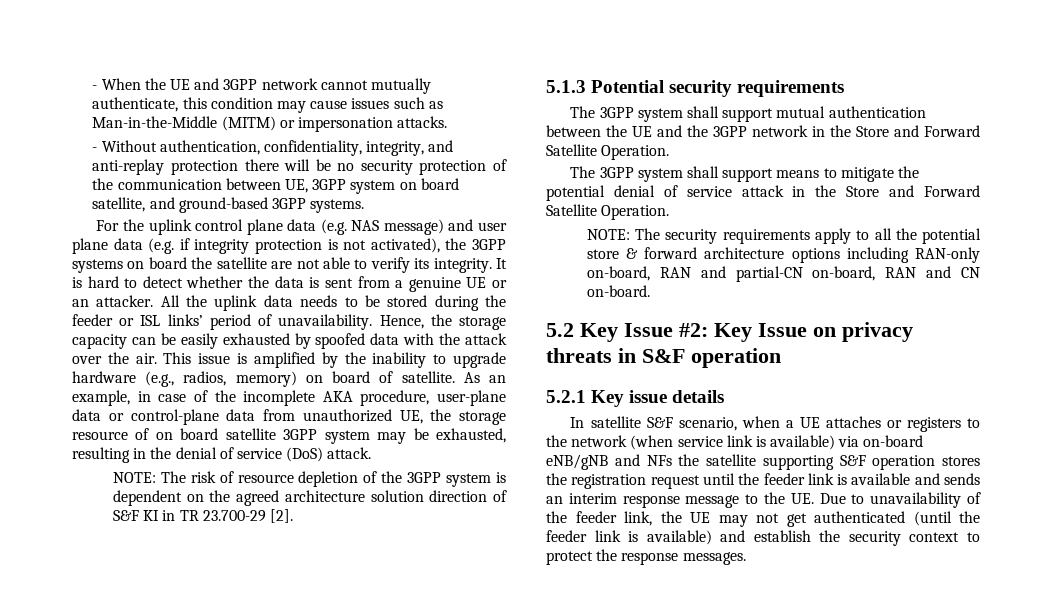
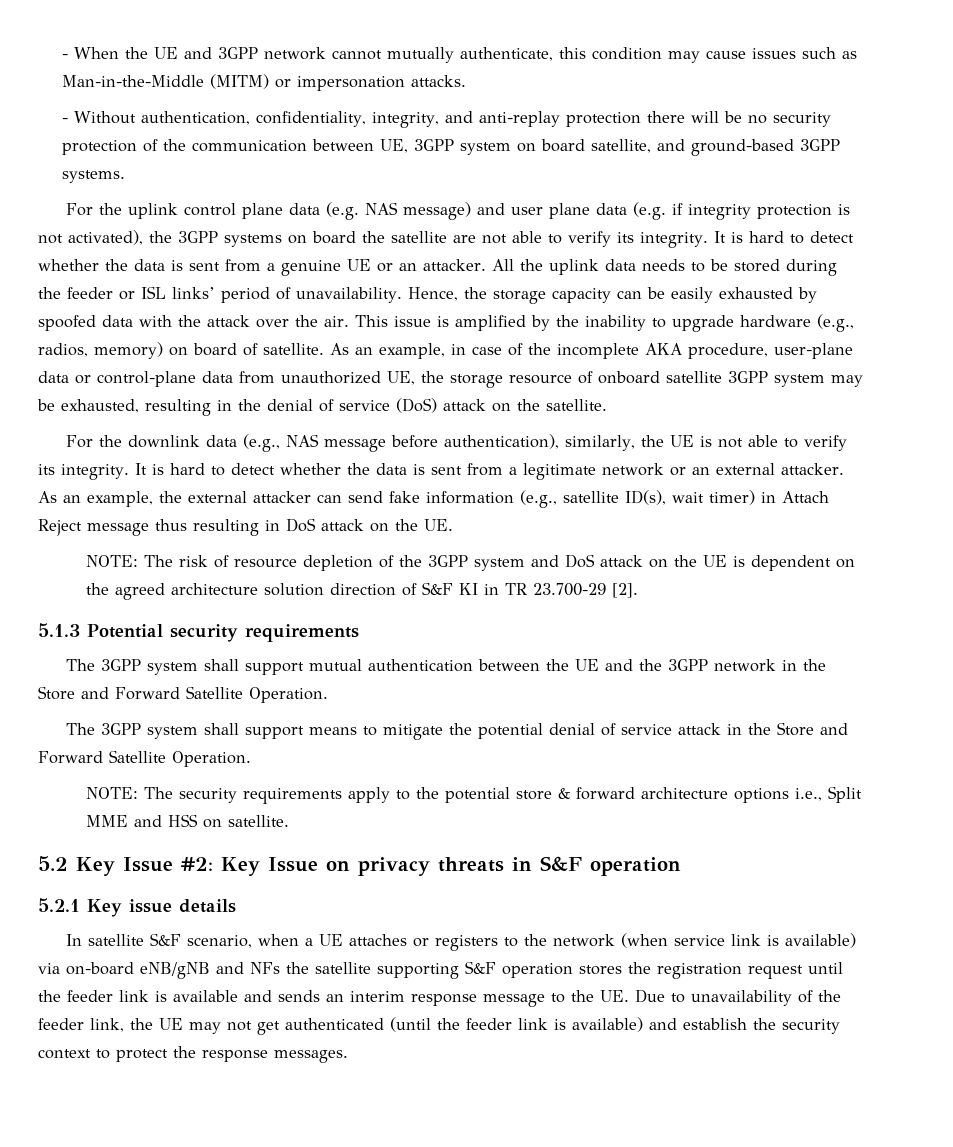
- As an example, in case of the incomplete AKA procedure, user-plane data or control-plane data from unauthorized UE, the storage resource of on board satellite 3GPP system may be exhausted, resulting in the denial of service (DoS) attack.
+ As an example, in case of the incomplete AKA procedure, user-plane data or control-plane data from unauthorized UE, the storage resource of onboard satellite 3GPP system may be exhausted, resulting in the denial of service (DoS) attack on the satellite.
+ For the downlink data (e.g., NAS message before authentication), similarly, the UE is not able to verify its integrity. It is hard to detect whether the data is sent from a legitimate network or an external attacker. As an example, the external attacker can send fake information (e.g., satellite ID(s), wait timer) in Attach Reject message thus resulting in DoS attack on the UE.
- NOTE: The risk of resource depletion of the 3GPP system is dependent on the agreed architecture solution direction of S&F KI in TR 23.700-29 [2].
+ NOTE: The risk of resource depletion of the 3GPP system and DoS attack on the UE is dependent on the agreed architecture solution direction of S&F KI in TR 23.700-29 [2].
- NOTE: The security requirements apply to all the potential store & forward architecture options including RAN-only on-board, RAN and partial-CN on-board, RAN and CN on-board.
+ NOTE: The security requirements apply to the potential store & forward architecture options i.e., Split MME and HSS on satellite.

